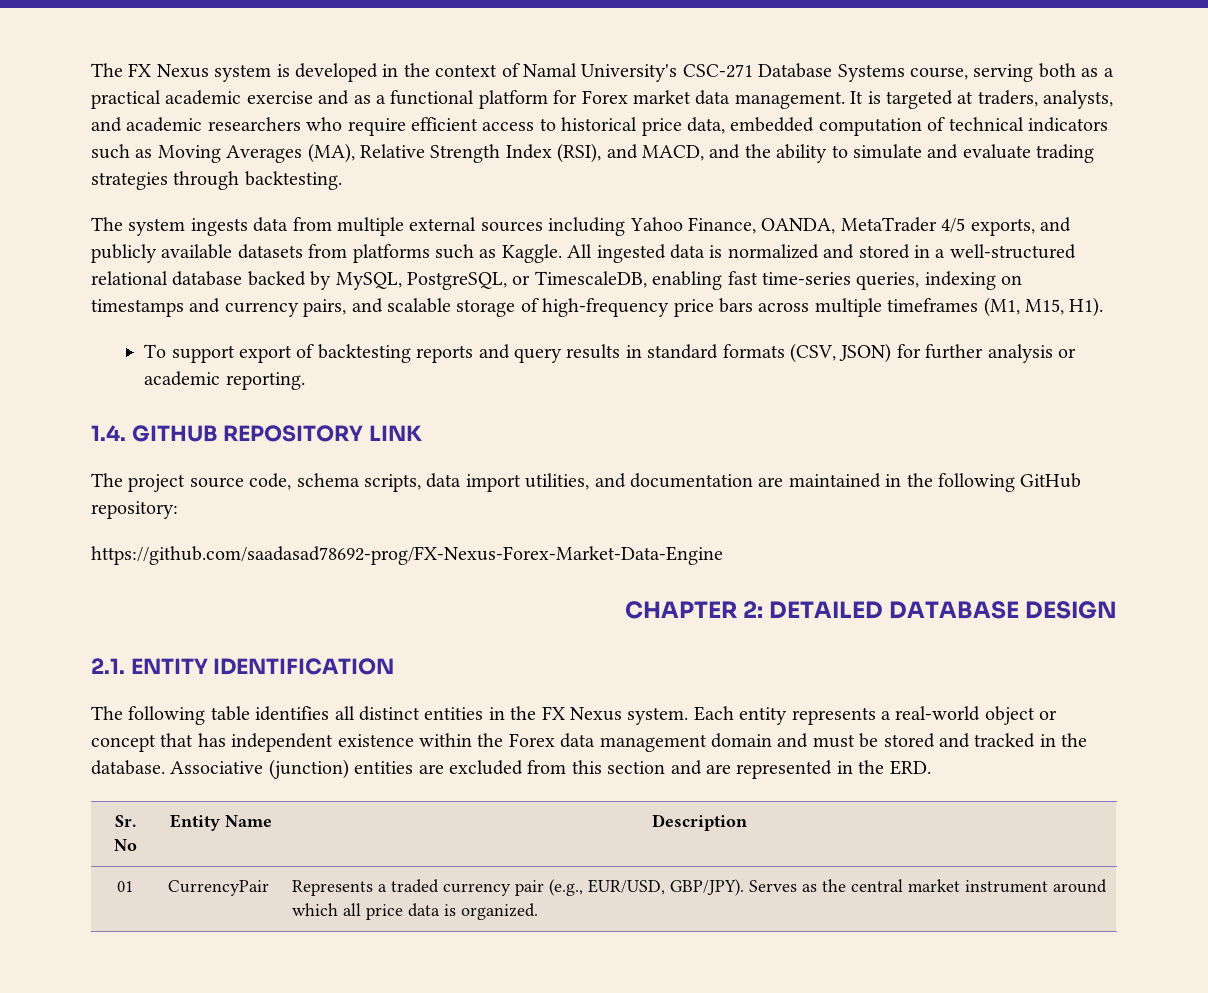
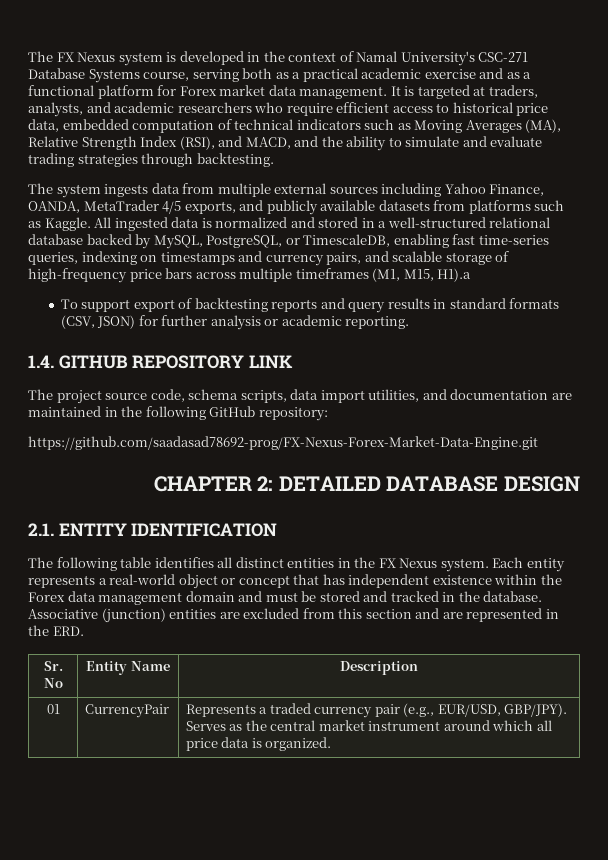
- All ingested data is normalized and stored in a well-structured relational database backed by MySQL, PostgreSQL, or TimescaleDB, enabling fast time-series queries, indexing on timestamps and currency pairs, and scalable storage of high-frequency price bars across multiple timeframes (M1, M15, H1).
+ All ingested data is normalized and stored in a well-structured relational database backed by MySQL, PostgreSQL, or TimescaleDB, enabling fast time-series queries, indexing on timestamps and currency pairs, and scalable storage of high-frequency price bars across multiple timeframes (M1, M15, H1).a
- https://github.com/saadasad78692-prog/FX-Nexus-Forex-Market-Data-Engine
+ https://github.com/saadasad78692-prog/FX-Nexus-Forex-Market-Data-Engine.git

